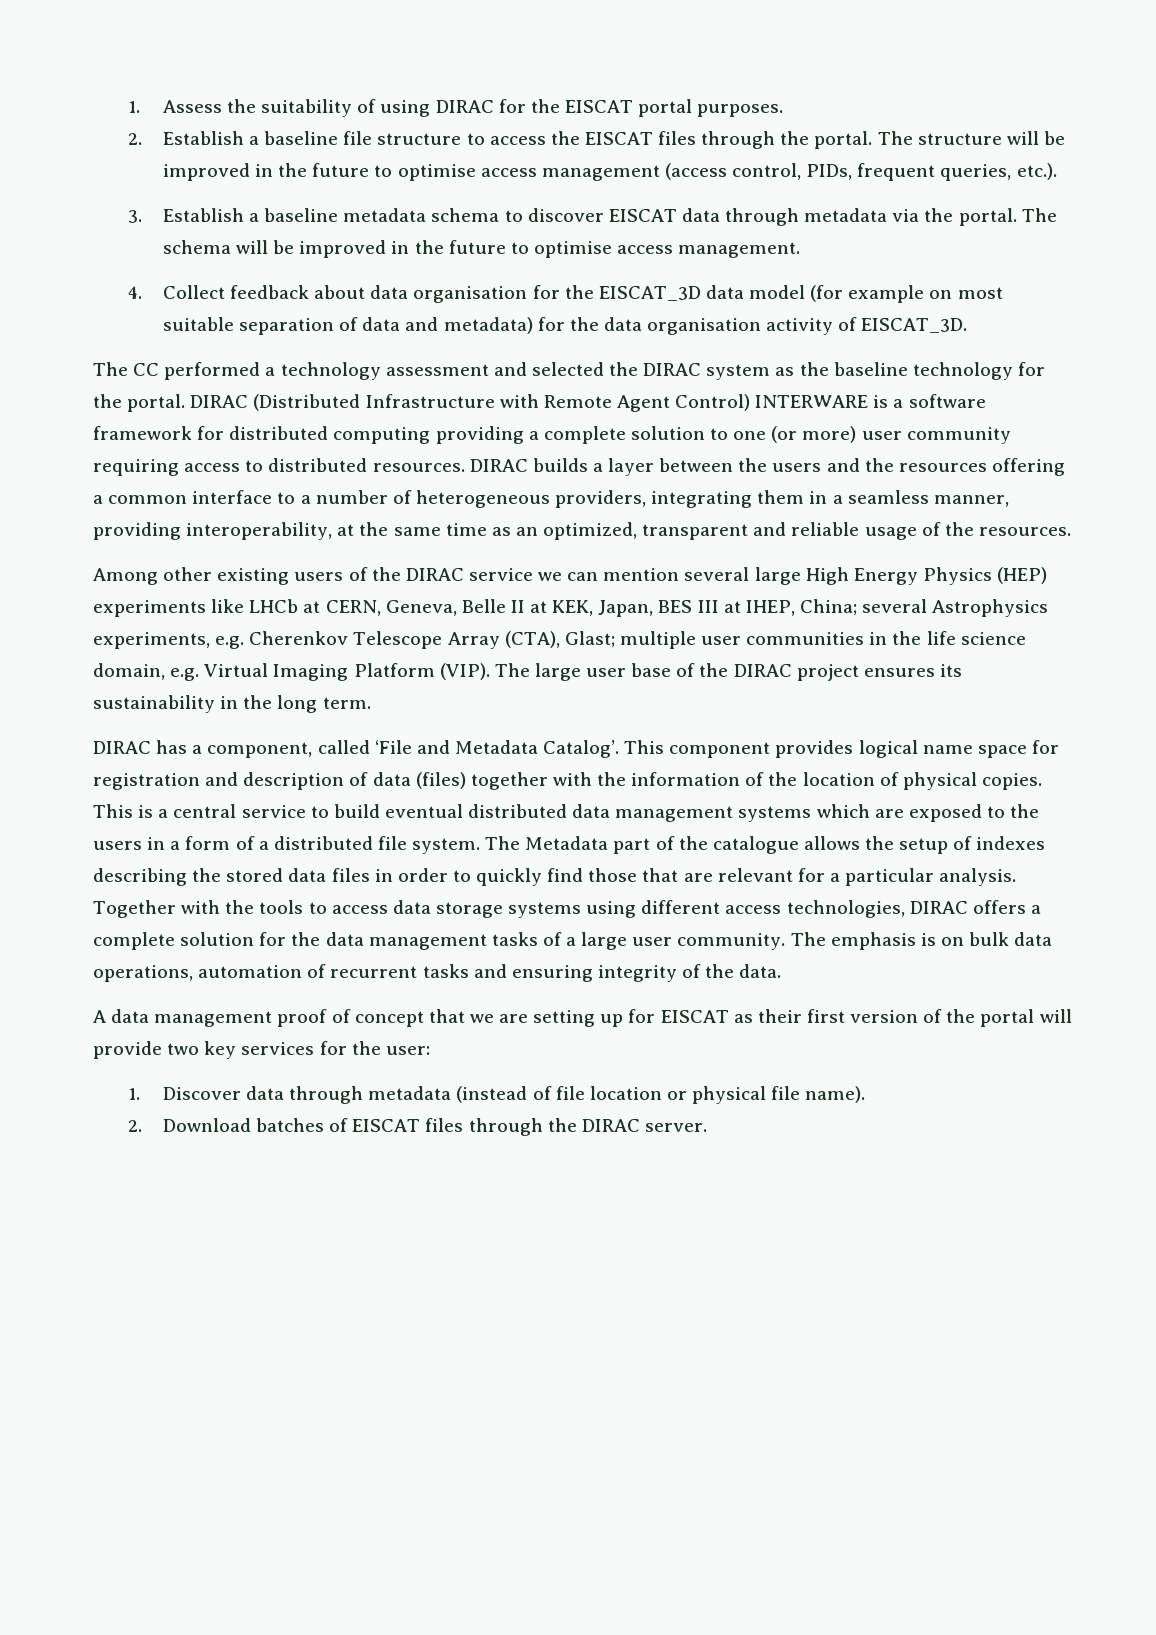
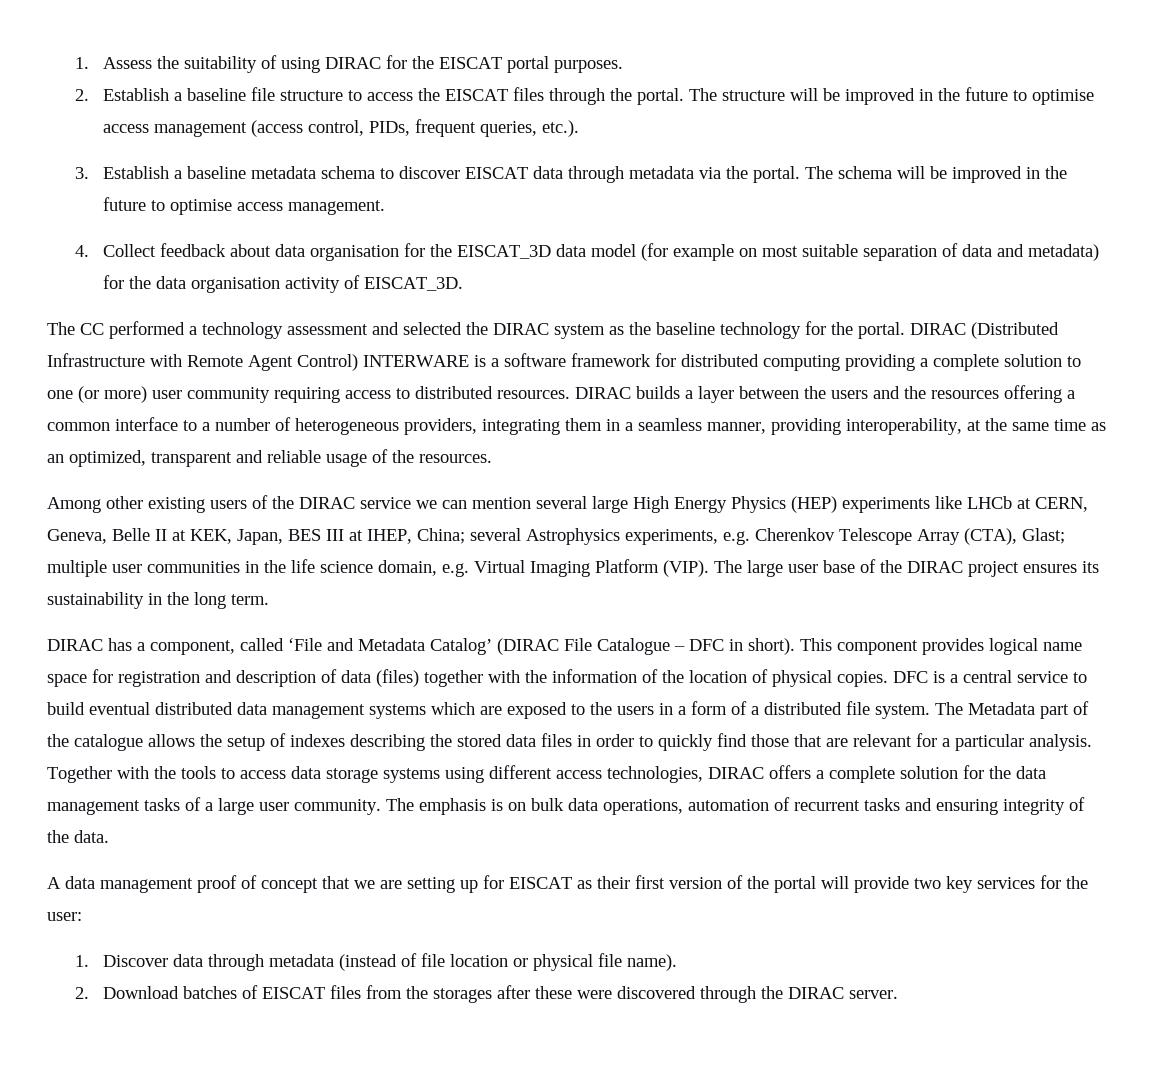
- DIRAC has a component, called ‘File and Metadata Catalog’.
+ DIRAC has a component, called ‘File and Metadata Catalog’ (DIRAC File Catalogue – DFC in short).
- This is a central service to build eventual distributed data management systems which are exposed to the users in a form of a distributed file system.
+ DFC is a central service to build eventual distributed data management systems which are exposed to the users in a form of a distributed file system.
- 2. Download batches of EISCAT files through the DIRAC server.
+ 2. Download batches of EISCAT files from the storages after these were discovered through the DIRAC server.

